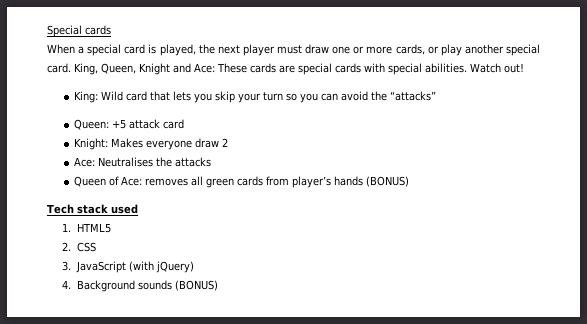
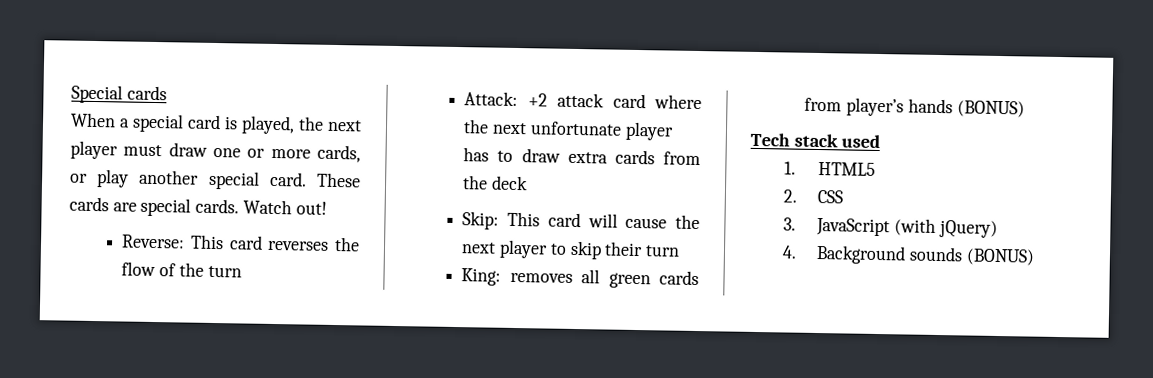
- King, Queen, Knight and Ace: These cards are special cards with special abilities. Watch out!
- King: Wild card that lets you skip your turn so you can avoid the “attacks”
- Queen: +5 attack card
- Knight: Makes everyone draw 2
- Ace: Neutralises the attacks
- Queen of Ace: removes all green cards from player’s hands (BONUS)
+ These cards are special cards. Watch out!
+ Reverse: This card reverses the flow of the turn
+ Attack: +2 attack card where the next unfortunate player has to draw extra cards from the deck
+ Skip: This card will cause the next player to skip their turn
+ King: removes all green cards from player’s hands (BONUS)

